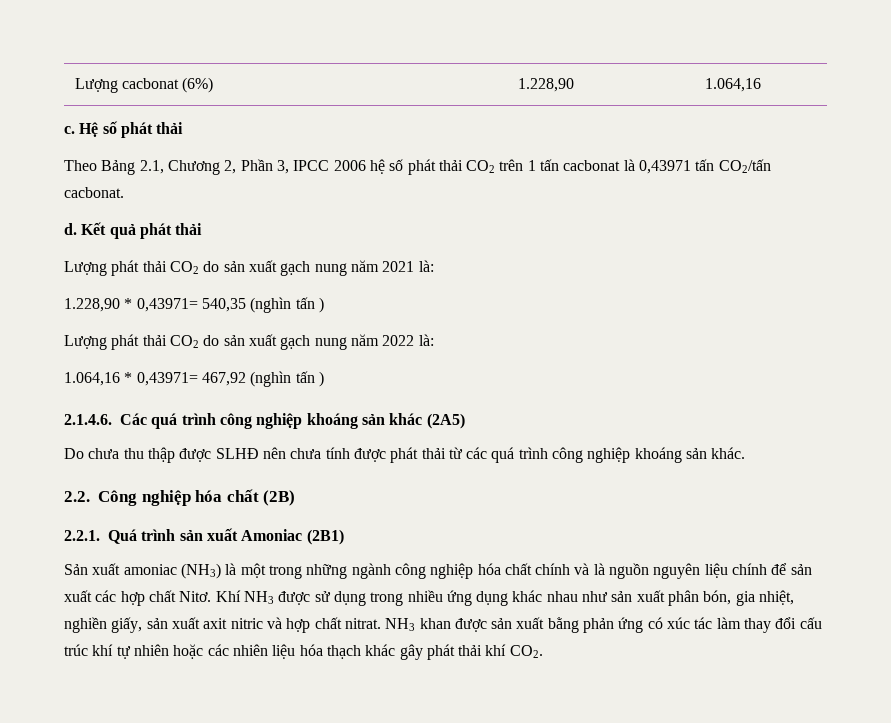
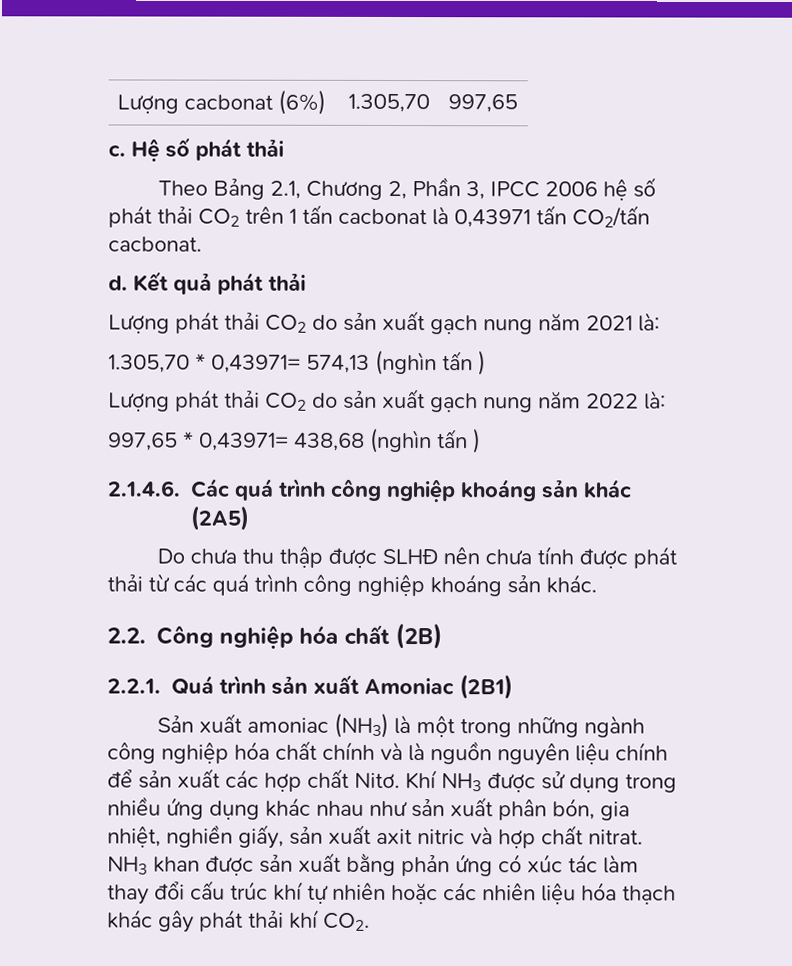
- Lượng cacbonat (6%) | 1.228,90 | 1.064,16
+ Lượng cacbonat (6%) | 1.305,70 | 997,65
- 1.228,90 * 0,43971= 540,35 (nghìn tấn )
+ 1.305,70 * 0,43971= 574,13 (nghìn tấn )
- 1.064,16 * 0,43971= 467,92 (nghìn tấn )
+ 997,65 * 0,43971= 438,68 (nghìn tấn )

